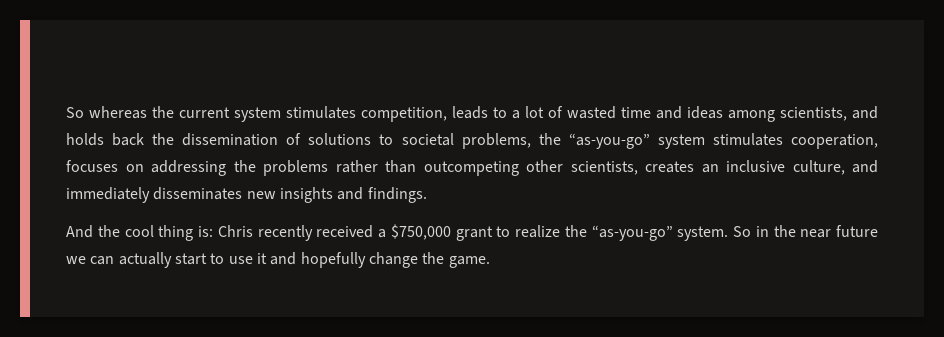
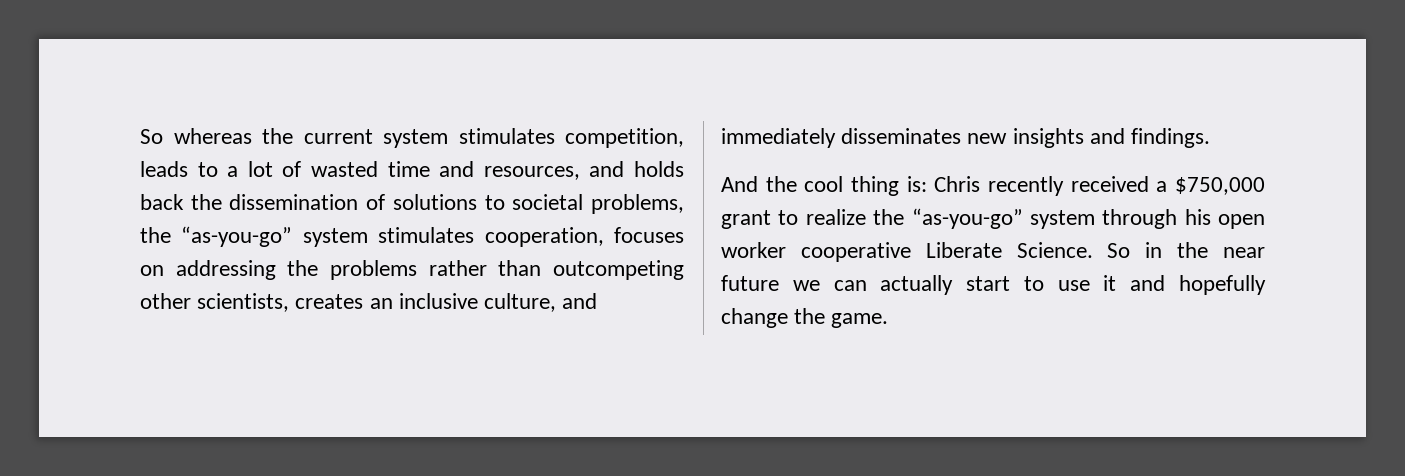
- So whereas the current system stimulates competition, leads to a lot of wasted time and ideas among scientists, and holds back the dissemination of solutions to societal problems, the “as-you-go” system stimulates cooperation, focuses on addressing the problems rather than outcompeting other scientists, creates an inclusive culture, and immediately disseminates new insights and findings.
+ So whereas the current system stimulates competition, leads to a lot of wasted time and resources, and holds back the dissemination of solutions to societal problems, the “as-you-go” system stimulates cooperation, focuses on addressing the problems rather than outcompeting other scientists, creates an inclusive culture, and immediately disseminates new insights and findings.
- And the cool thing is: Chris recently received a $750,000 grant to realize the “as-you-go” system.
+ And the cool thing is: Chris recently received a $750,000 grant to realize the “as-you-go” system through his open worker cooperative Liberate Science.

